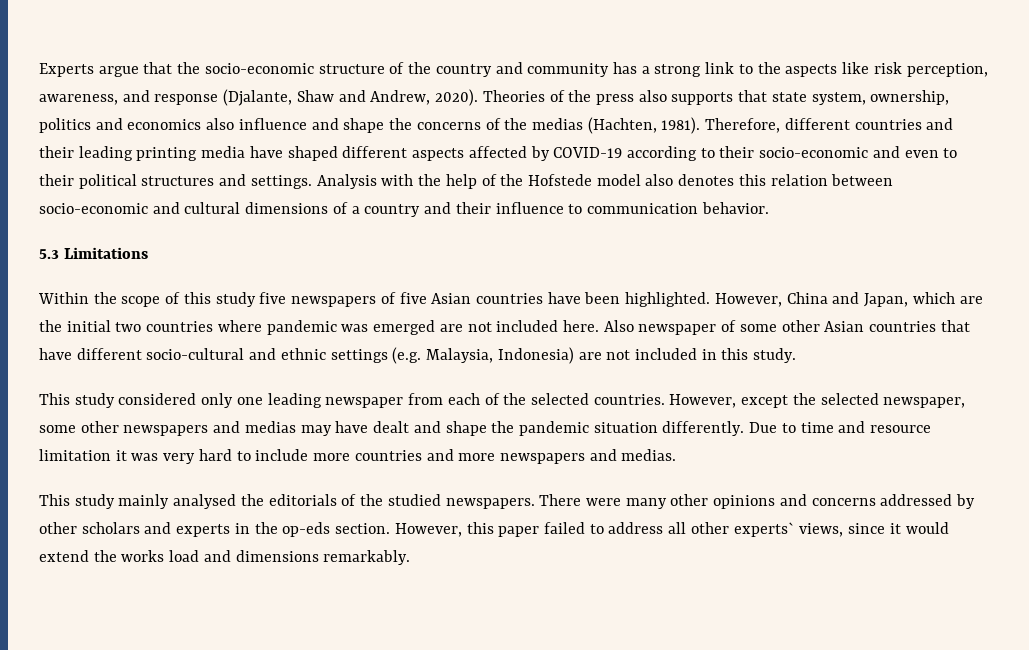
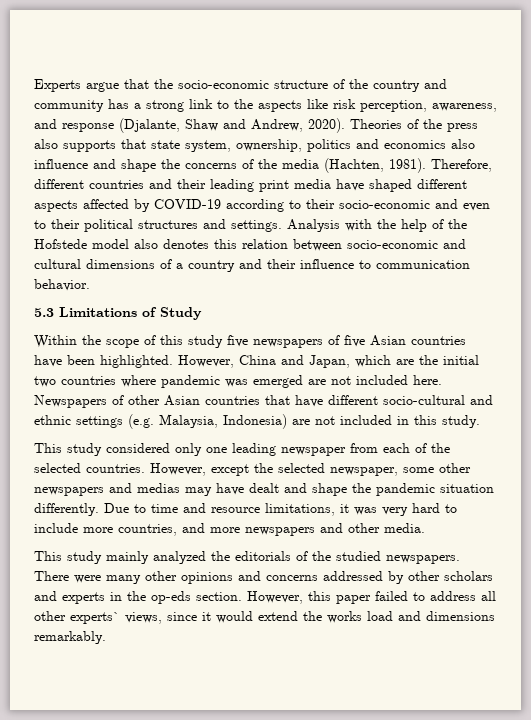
- Theories of the press also supports that state system, ownership, politics and economics also influence and shape the concerns of the medias (Hachten, 1981).
+ Theories of the press also supports that state system, ownership, politics and economics also influence and shape the concerns of the media (Hachten, 1981).
- Therefore, different countries and their leading printing media have shaped different aspects affected by COVID-19 according to their socio-economic and even to their political structures and settings.
+ Therefore, different countries and their leading print media have shaped different aspects affected by COVID-19 according to their socio-economic and even to their political structures and settings.
- 5.3 Limitations
+ 5.3 Limitations of Study
- Also newspaper of some other Asian countries that have different socio-cultural and ethnic settings (e.g. Malaysia, Indonesia) are not included in this study.
+ Newspapers of other Asian countries that have different socio-cultural and ethnic settings (e.g. Malaysia, Indonesia) are not included in this study.
- Due to time and resource limitation it was very hard to include more countries and more newspapers and medias.
+ Due to time and resource limitations, it was very hard to include more countries, and more newspapers and other media.
- This study mainly analysed the editorials of the studied newspapers.
+ This study mainly analyzed the editorials of the studied newspapers.

